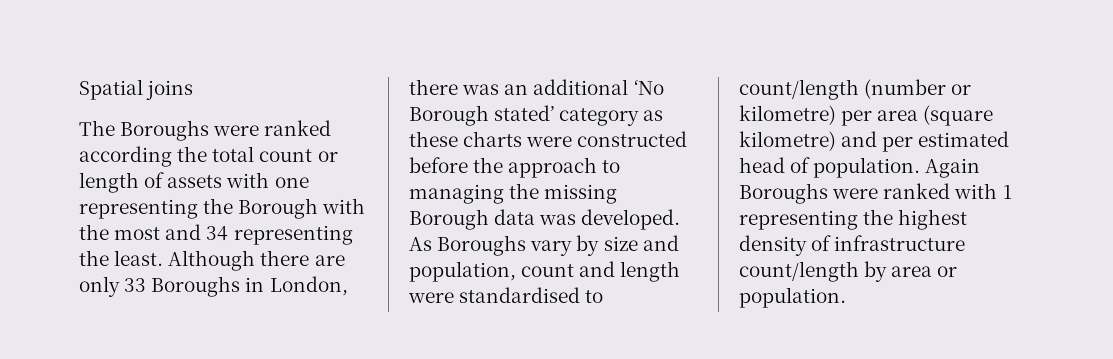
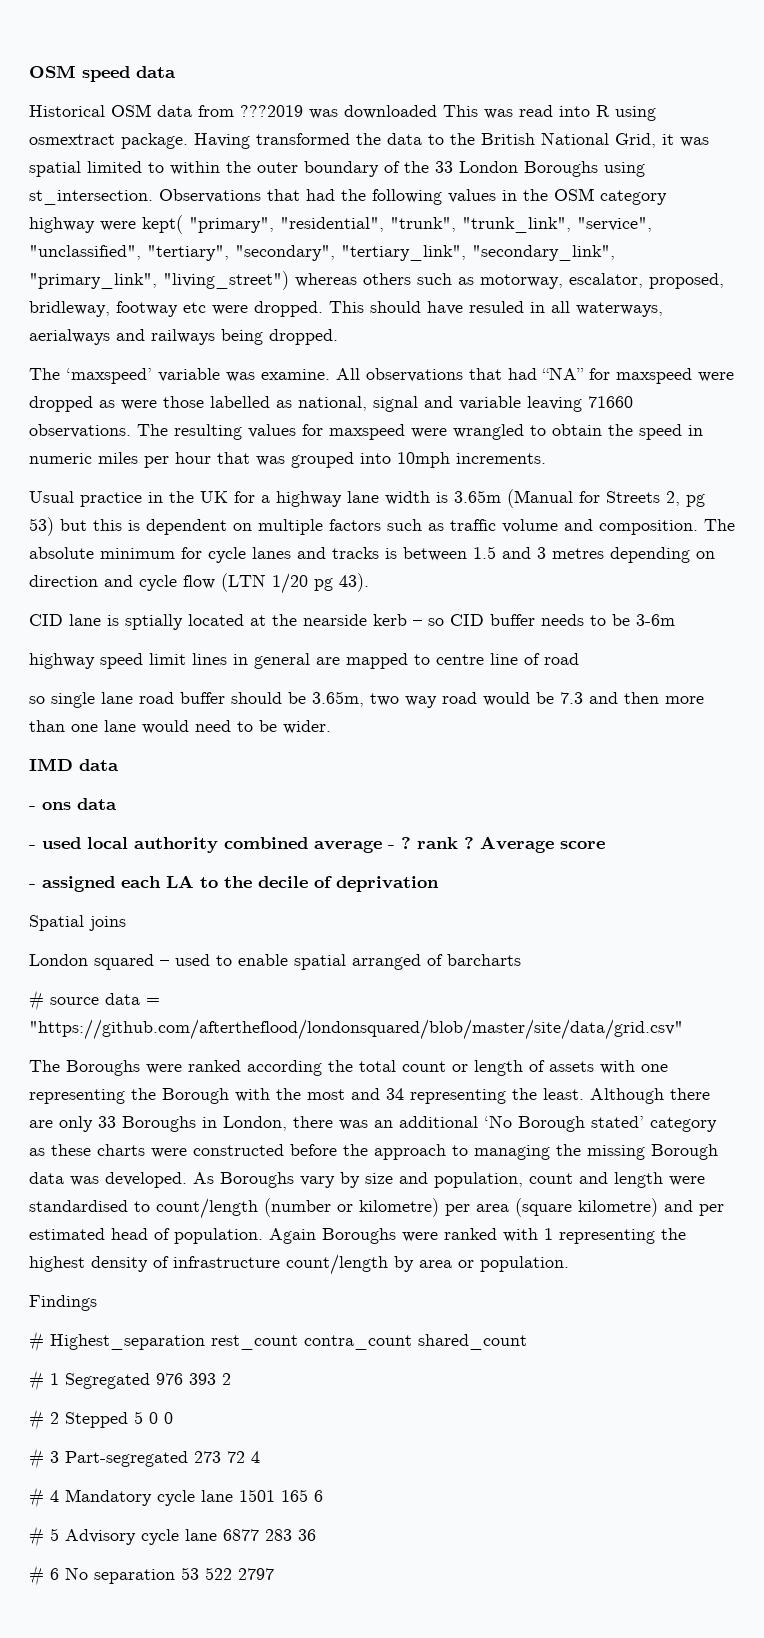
+ OSM speed data
+ Historical OSM data from ???2019 was downloaded This was read into R using osmextract package. Having transformed the data to the British National Grid, it was spatial limited to within the outer boundary of the 33 London Boroughs using st_intersection. Observations that had the following values in the OSM category highway were kept( "primary", "residential", "trunk", "trunk_link", "service", "unclassified", "tertiary", "secondary", "tertiary_link", "secondary_link", "primary_link", "living_street") whereas others such as motorway, escalator, proposed, bridleway, footway etc were dropped. This should have resuled in all waterways, aerialways and railways being dropped.
+ The ‘maxspeed’ variable was examine. All observations that had “NA” for maxspeed were dropped as were those labelled as national, signal and variable leaving 71660 observations. The resulting values for maxspeed were wrangled to obtain the speed in numeric miles per hour that was grouped into 10mph increments.
+ Usual practice in the UK for a highway lane width is 3.65m (Manual for Streets 2, pg 53) but this is dependent on multiple factors such as traffic volume and composition. The absolute minimum for cycle lanes and tracks is between 1.5 and 3 metres depending on direction and cycle flow (LTN 1/20 pg 43).
+ CID lane is sptially located at the nearside kerb – so CID buffer needs to be 3-6m
+ highway speed limit lines in general are mapped to centre line of road
+ so single lane road buffer should be 3.65m, two way road would be 7.3 and then more than one lane would need to be wider.
+ IMD data
+ - ons data
+ - used local authority combined average - ? rank ? Average score
+ - assigned each LA to the decile of deprivation
  Spatial joins
+ London squared – used to enable spatial arranged of barcharts
+ # source data = "https://github.com/aftertheflood/londonsquared/blob/master/site/data/grid.csv"
+ Findings
+ # Highest_separation rest_count contra_count shared_count
+ # 1 Segregated 976 393 2
+ # 2 Stepped 5 0 0
+ # 3 Part-segregated 273 72 4
+ # 4 Mandatory cycle lane 1501 165 6
+ # 5 Advisory cycle lane 6877 283 36
+ # 6 No separation 53 522 2797

